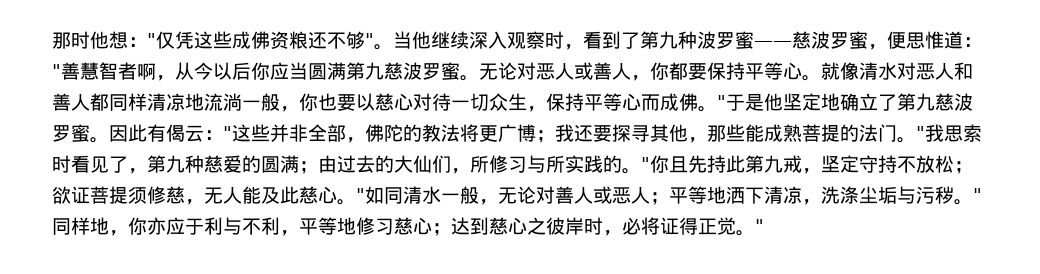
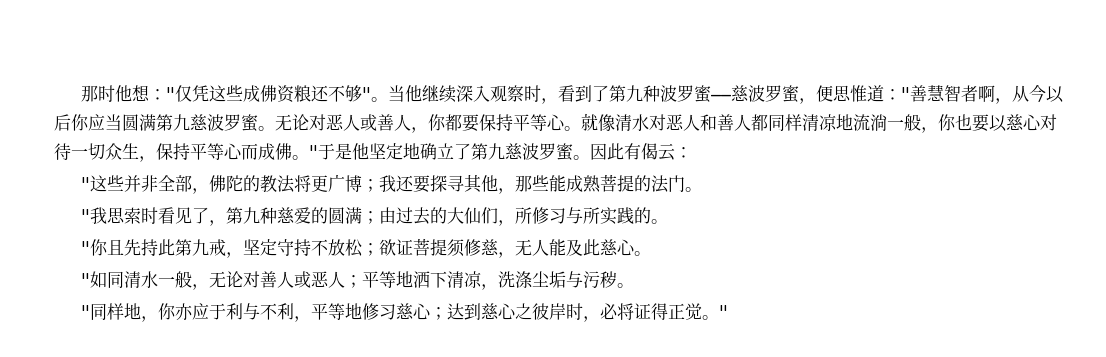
- 因此有偈云："这些并非全部，佛陀的教法将更广博；
+ 因此有偈云：
+ "这些并非全部，佛陀的教法将更广博；
- 我还要探寻其他，那些能成熟菩提的法门。"我思索时看见了，第九种慈爱的圆满；
+ 我还要探寻其他，那些能成熟菩提的法门。
+ "我思索时看见了，第九种慈爱的圆满；
- 由过去的大仙们，所修习与所实践的。"你且先持此第九戒，坚定守持不放松；
+ 由过去的大仙们，所修习与所实践的。
+ "你且先持此第九戒，坚定守持不放松；
- 欲证菩提须修慈，无人能及此慈心。"如同清水一般，无论对善人或恶人；
+ 欲证菩提须修慈，无人能及此慈心。
+ "如同清水一般，无论对善人或恶人；
- 平等地洒下清凉，洗涤尘垢与污秽。"同样地，你亦应于利与不利，平等地修习慈心；
+ 平等地洒下清凉，洗涤尘垢与污秽。
+ "同样地，你亦应于利与不利，平等地修习慈心；

